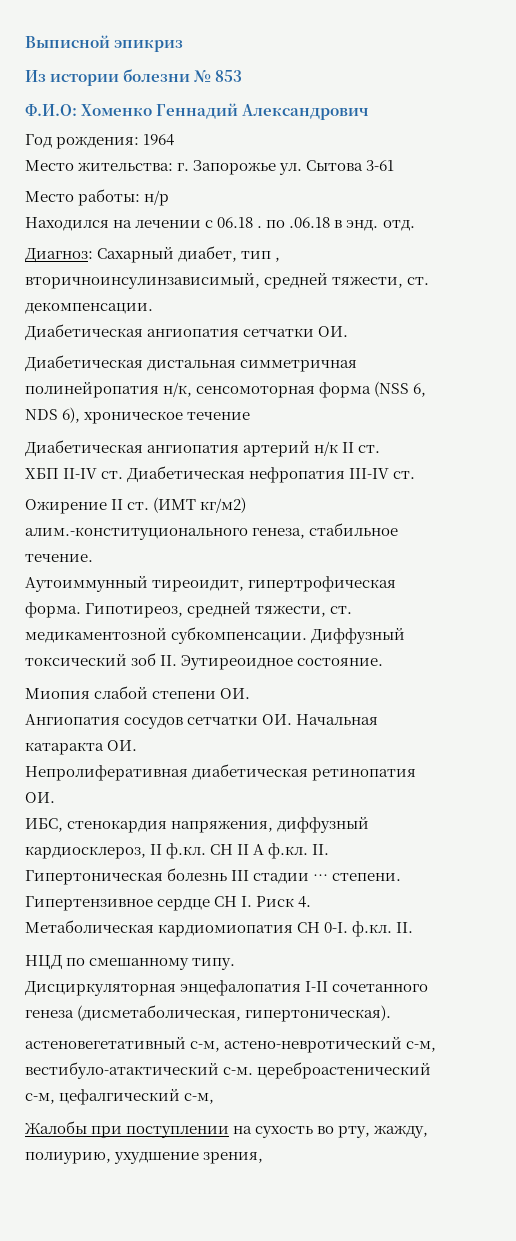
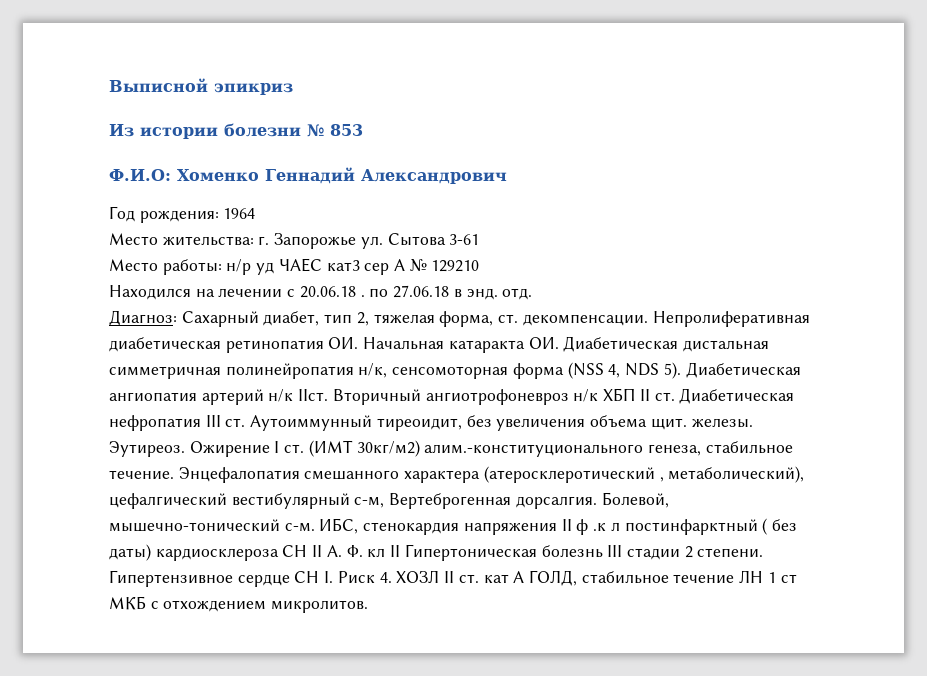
- Место работы: н/р
+ Место работы: н/р уд ЧАЕС кат3 сер А № 129210
- Находился на лечении с 06.18 . по .06.18 в энд. отд.
+ Находился на лечении с 20.06.18 . по 27.06.18 в энд. отд.
- Диагноз: Сахарный диабет, тип , вторичноинсулинзависимый, средней тяжести, ст. декомпенсации.
- Диабетическая ангиопатия сетчатки ОИ.
- Диабетическая дистальная симметричная полинейропатия н/к, сенсомоторная форма (NSS 6, NDS 6), хроническое течение
- Диабетическая ангиопатия артерий н/к II ст.
- ХБП II-IV ст. Диабетическая нефропатия III-IV ст.
- Ожирение II ст. (ИМТ кг/м2) алим.-конституционального генеза, стабильное течение.
- Аутоиммунный тиреоидит, гипертрофическая форма. Гипотиреоз, средней тяжести, ст. медикаментозной субкомпенсации. Диффузный токсический зоб II. Эутиреоидное состояние.
- Миопия слабой степени ОИ.
- Ангиопатия сосудов сетчатки ОИ. Начальная катаракта ОИ.
- Непролиферативная диабетическая ретинопатия ОИ.
- ИБС, стенокардия напряжения, диффузный кардиосклероз, II ф.кл. СН II А ф.кл. II. Гипертоническая болезнь III стадии … степени.
+ Диагноз: Сахарный диабет, тип 2, тяжелая форма, ст. декомпенсации. Непролиферативная диабетическая ретинопатия ОИ. Начальная катаракта ОИ. Диабетическая дистальная симметричная полинейропатия н/к, сенсомоторная форма (NSS 4, NDS 5). Диабетическая ангиопатия артерий н/к IIст. Вторичный ангиотрофоневроз н/к ХБП II ст. Диабетическая нефропатия III ст. Аутоиммунный тиреоидит, без увеличения объема щит. железы. Эутиреоз. Ожирение I ст. (ИМТ 30кг/м2) алим.-конституционального генеза, стабильное течение. Энцефалопатия смешанного характера (атеросклеротический , метаболический), цефалгический вестибулярный с-м, Вертеброгенная дорсалгия. Болевой, мышечно-тонический с-м. ИБС, стенокардия напряжения II ф .к л постинфарктный ( без даты) кардиосклероза СН II А. Ф. кл II Гипертоническая болезнь III стадии 2 степени.
- Гипертензивное сердце СН I. Риск 4. Метаболическая кардиомиопатия СН 0-I. ф.кл. II.
- НЦД по смешанному типу.
- Дисциркуляторная энцефалопатия I-II сочетанного генеза (дисметаболическая, гипертоническая).
- астеновегетативный с-м, астено-невротический с-м, вестибуло-атактический с-м. цереброастенический с-м, цефалгический с-м,
- Жалобы при поступлении на сухость во рту, жажду, полиурию, ухудшение зрения,
+ Гипертензивное сердце СН I. Риск 4. ХОЗЛ II ст. кат А ГОЛД, стабильное течение ЛН 1 ст МКБ с отхождением микролитов.

